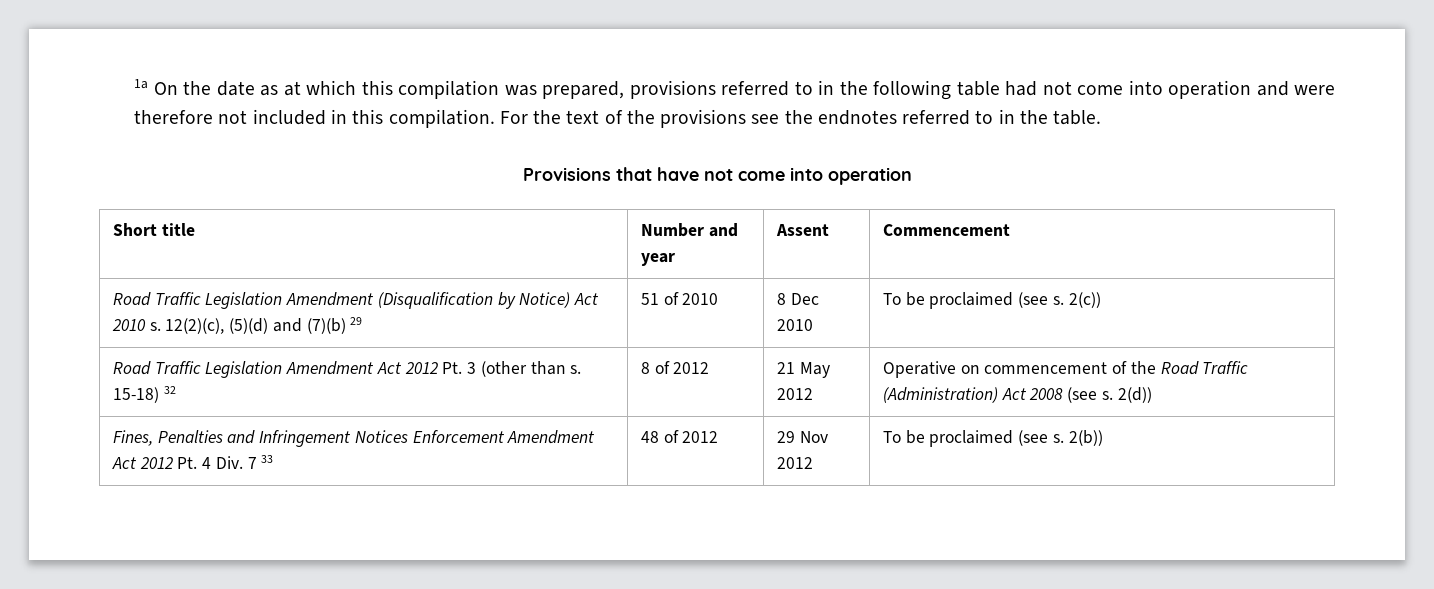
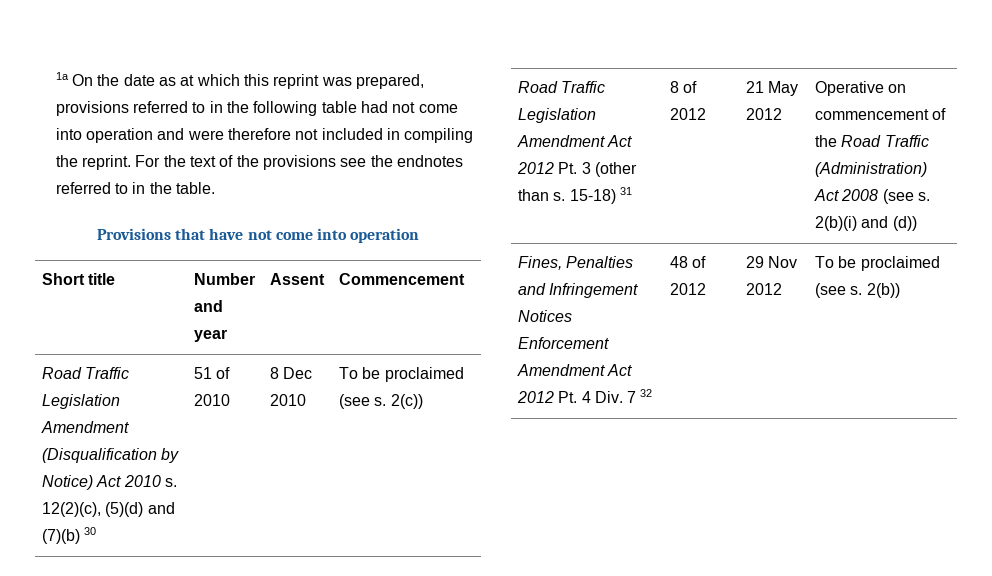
- 1a On the date as at which this compilation was prepared, provisions referred to in the following table had not come into operation and were therefore not included in this compilation.
+ 1a On the date as at which this reprint was prepared, provisions referred to in the following table had not come into operation and were therefore not included in compiling the reprint.
- Road Traffic Legislation Amendment (Disqualification by Notice) Act 2010 s. 12(2)(c), (5)(d) and (7)(b) 29 | 51 of 2010 | 8 Dec 2010 | To be proclaimed (see s. 2(c))
+ Road Traffic Legislation Amendment (Disqualification by Notice) Act 2010 s. 12(2)(c), (5)(d) and (7)(b) 30 | 51 of 2010 | 8 Dec 2010 | To be proclaimed (see s. 2(c))
- Road Traffic Legislation Amendment Act 2012 Pt. 3 (other than s. 15-18) 32 | 8 of 2012 | 21 May 2012 | Operative on commencement of the Road Traffic (Administration) Act 2008 (see s. 2(d))
+ Road Traffic Legislation Amendment Act 2012 Pt. 3 (other than s. 15-18) 31 | 8 of 2012 | 21 May 2012 | Operative on commencement of the Road Traffic (Administration) Act 2008 (see s. 2(b)(i) and (d))
- Fines, Penalties and Infringement Notices Enforcement Amendment Act 2012 Pt. 4 Div. 7 33 | 48 of 2012 | 29 Nov 2012 | To be proclaimed (see s. 2(b))
+ Fines, Penalties and Infringement Notices Enforcement Amendment Act 2012 Pt. 4 Div. 7 32 | 48 of 2012 | 29 Nov 2012 | To be proclaimed (see s. 2(b))

